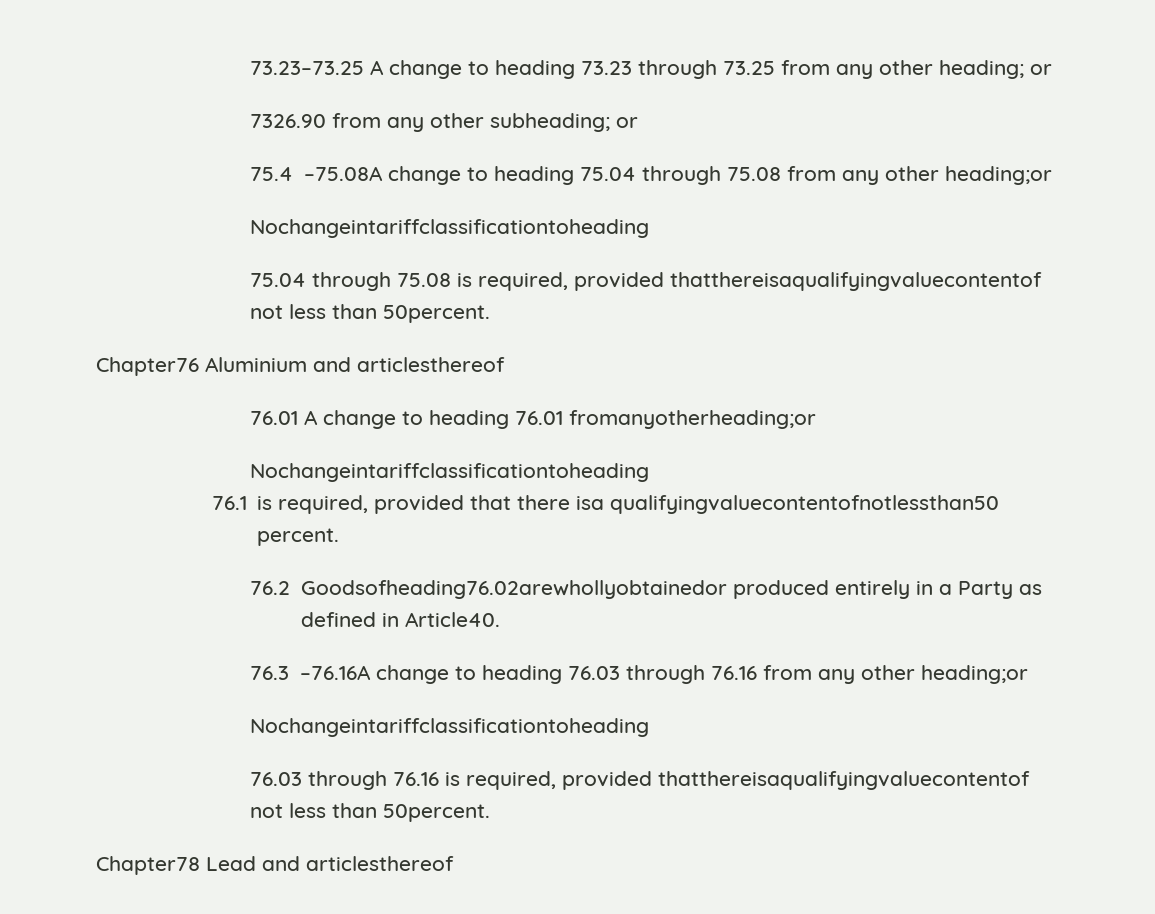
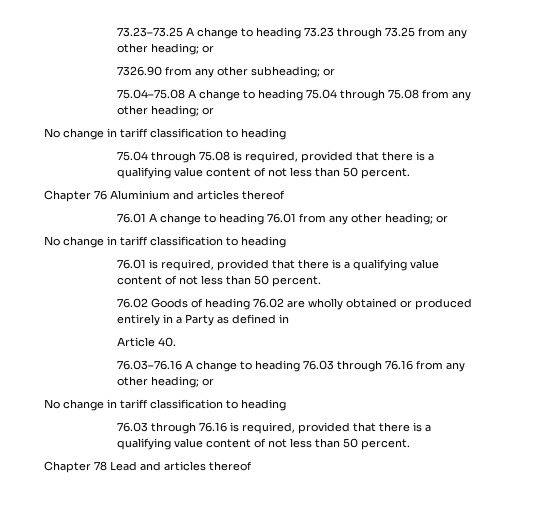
- 75.4 –75.08A change to heading 75.04 through 75.08 from any other heading;or
- Nochangeintariffclassificationtoheading
+ 75.04–75.08 A change to heading 75.04 through 75.08 from any other heading; or
+ No change in tariff classification to heading
- 75.04 through 75.08 is required, provided thatthereisaqualifyingvaluecontentof not less than 50percent.
- Chapter76 Aluminium and articlesthereof
+ 75.04 through 75.08 is required, provided that there is a qualifying value content of not less than 50 percent.
+ Chapter 76 Aluminium and articles thereof
- 76.01 A change to heading 76.01 fromanyotherheading;or
- Nochangeintariffclassificationtoheading
- 76.1 is required, provided that there isa qualifyingvaluecontentofnotlessthan50 percent.
- 76.2 Goodsofheading76.02arewhollyobtainedor produced entirely in a Party as defined in Article40.
- 76.3 –76.16A change to heading 76.03 through 76.16 from any other heading;or
- Nochangeintariffclassificationtoheading
+ 76.01 A change to heading 76.01 from any other heading; or
+ No change in tariff classification to heading
+ 76.01 is required, provided that there is a qualifying value content of not less than 50 percent.
+ 76.02 Goods of heading 76.02 are wholly obtained or produced entirely in a Party as defined in
+ Article 40.
+ 76.03–76.16 A change to heading 76.03 through 76.16 from any other heading; or
+ No change in tariff classification to heading
- 76.03 through 76.16 is required, provided thatthereisaqualifyingvaluecontentof not less than 50percent.
- Chapter78 Lead and articlesthereof
+ 76.03 through 76.16 is required, provided that there is a qualifying value content of not less than 50 percent.
+ Chapter 78 Lead and articles thereof

